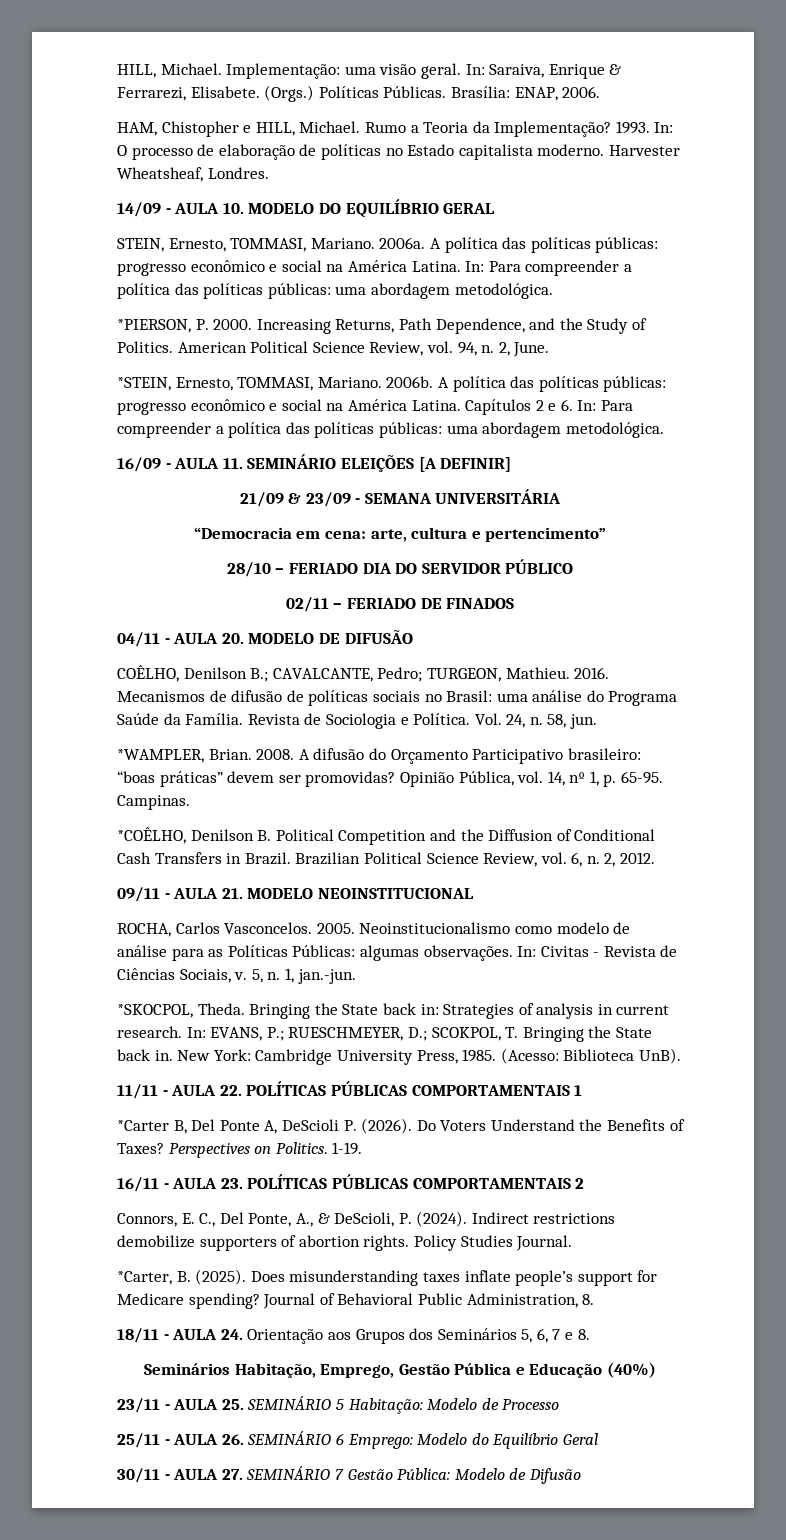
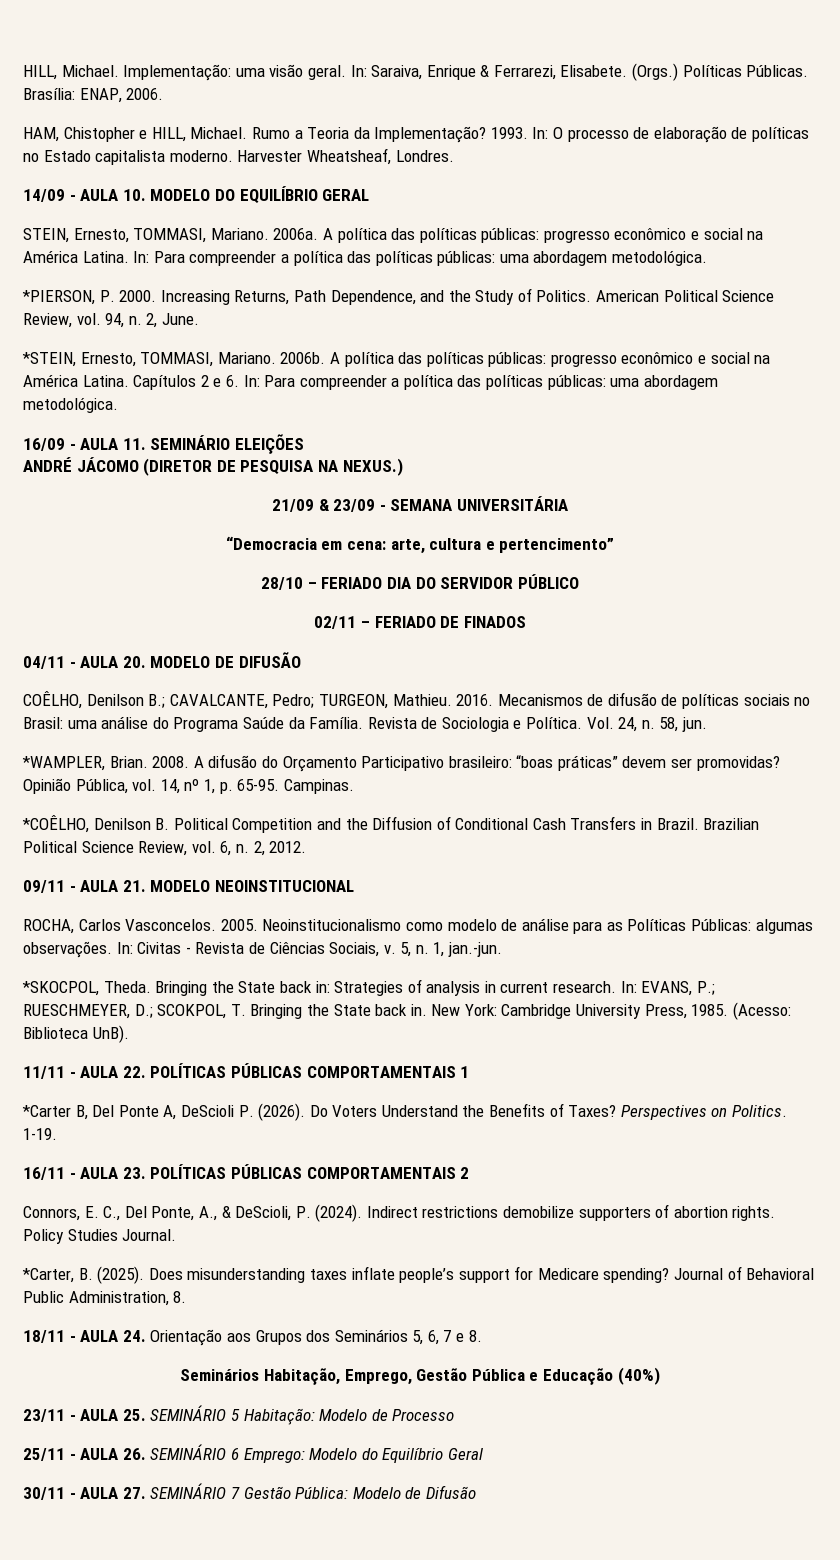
- 16/09 - AULA 11. SEMINÁRIO ELEIÇÕES [A DEFINIR]
+ 16/09 - AULA 11. SEMINÁRIO ELEIÇÕES
+ ANDRÉ JÁCOMO (DIRETOR DE PESQUISA NA NEXUS.)

